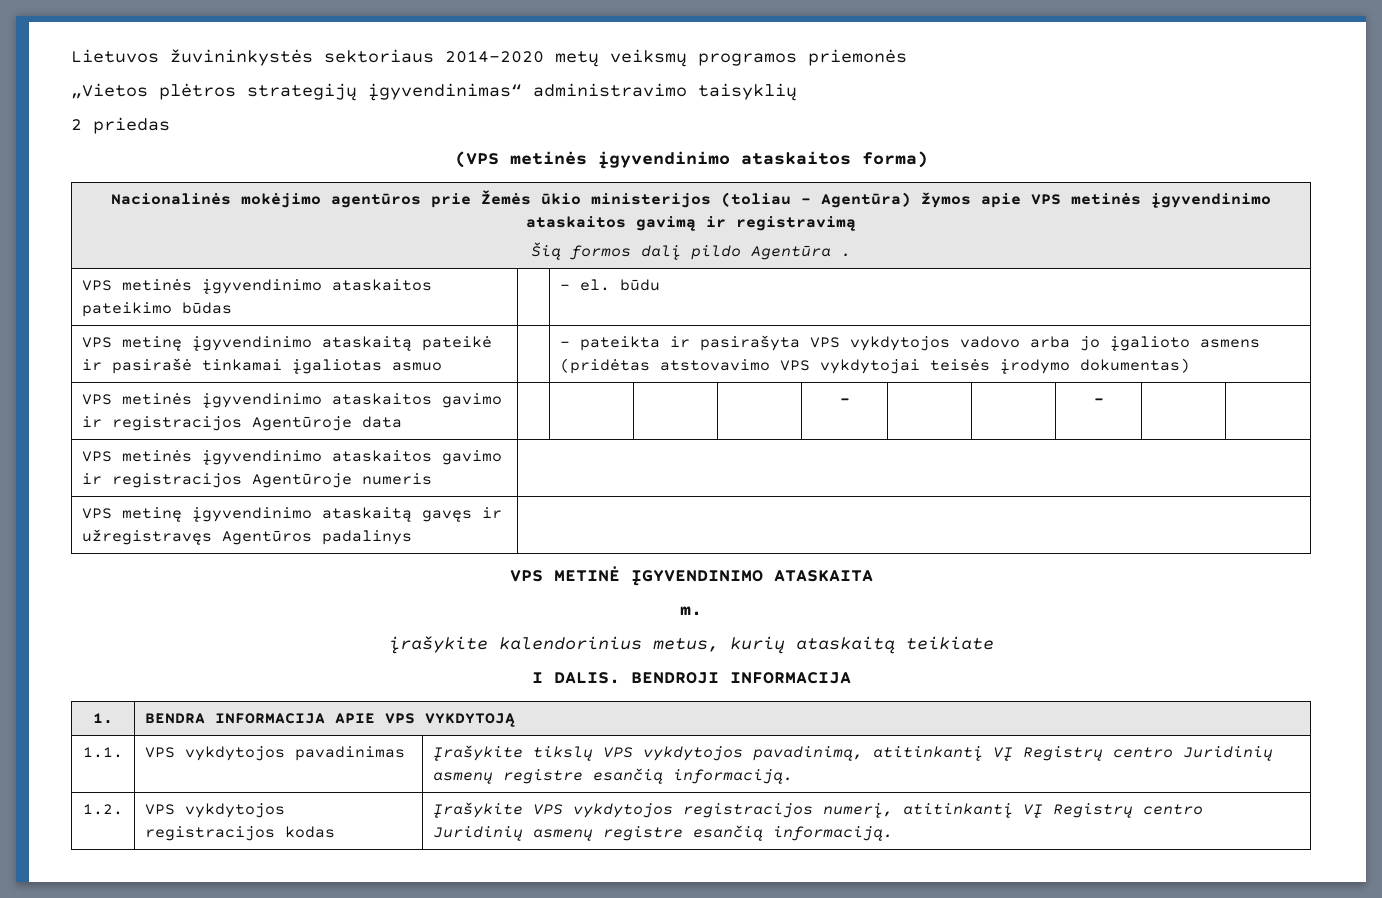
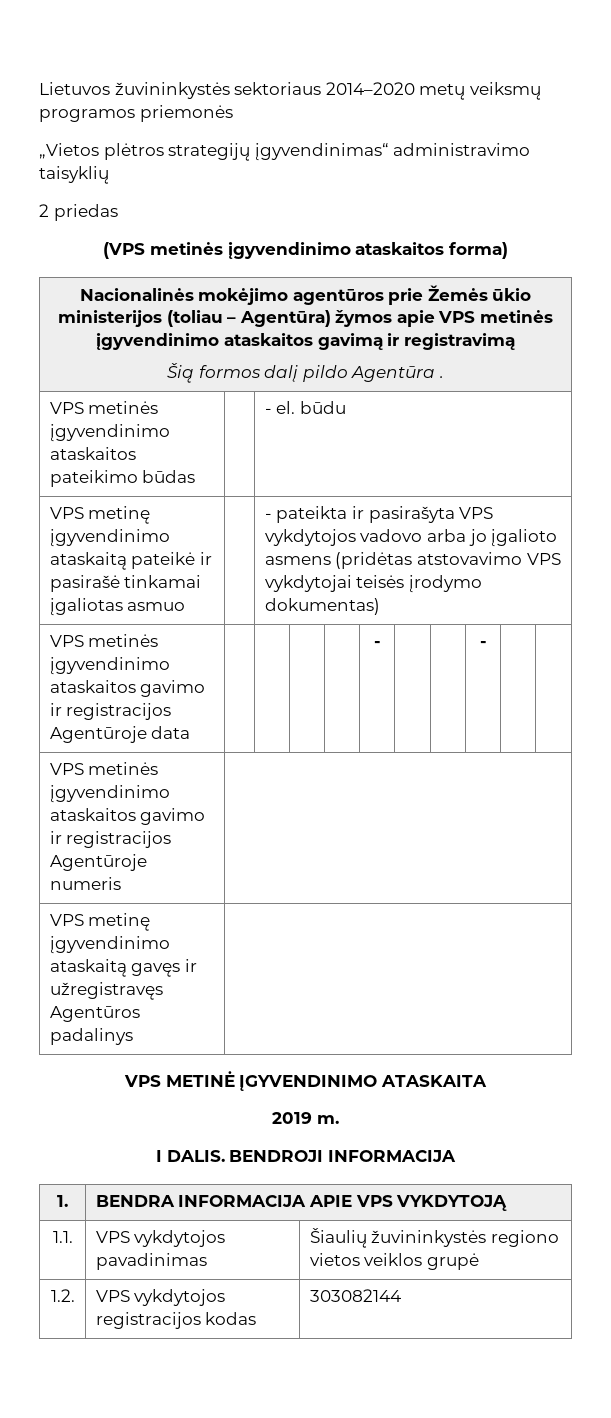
- m.
+ 2019 m.
- įrašykite kalendorinius metus, kurių ataskaitą teikiate
- 1.1. | VPS vykdytojos pavadinimas | Įrašykite tikslų VPS vykdytojos pavadinimą, atitinkantį VĮ Registrų centro Juridinių asmenų registre esančią informaciją.
+ 1.1. | VPS vykdytojos pavadinimas | Šiaulių žuvininkystės regiono vietos veiklos grupė
- 1.2. | VPS vykdytojos registracijos kodas | Įrašykite VPS vykdytojos registracijos numerį, atitinkantį VĮ Registrų centro Juridinių asmenų registre esančią informaciją.
+ 1.2. | VPS vykdytojos registracijos kodas | 303082144

